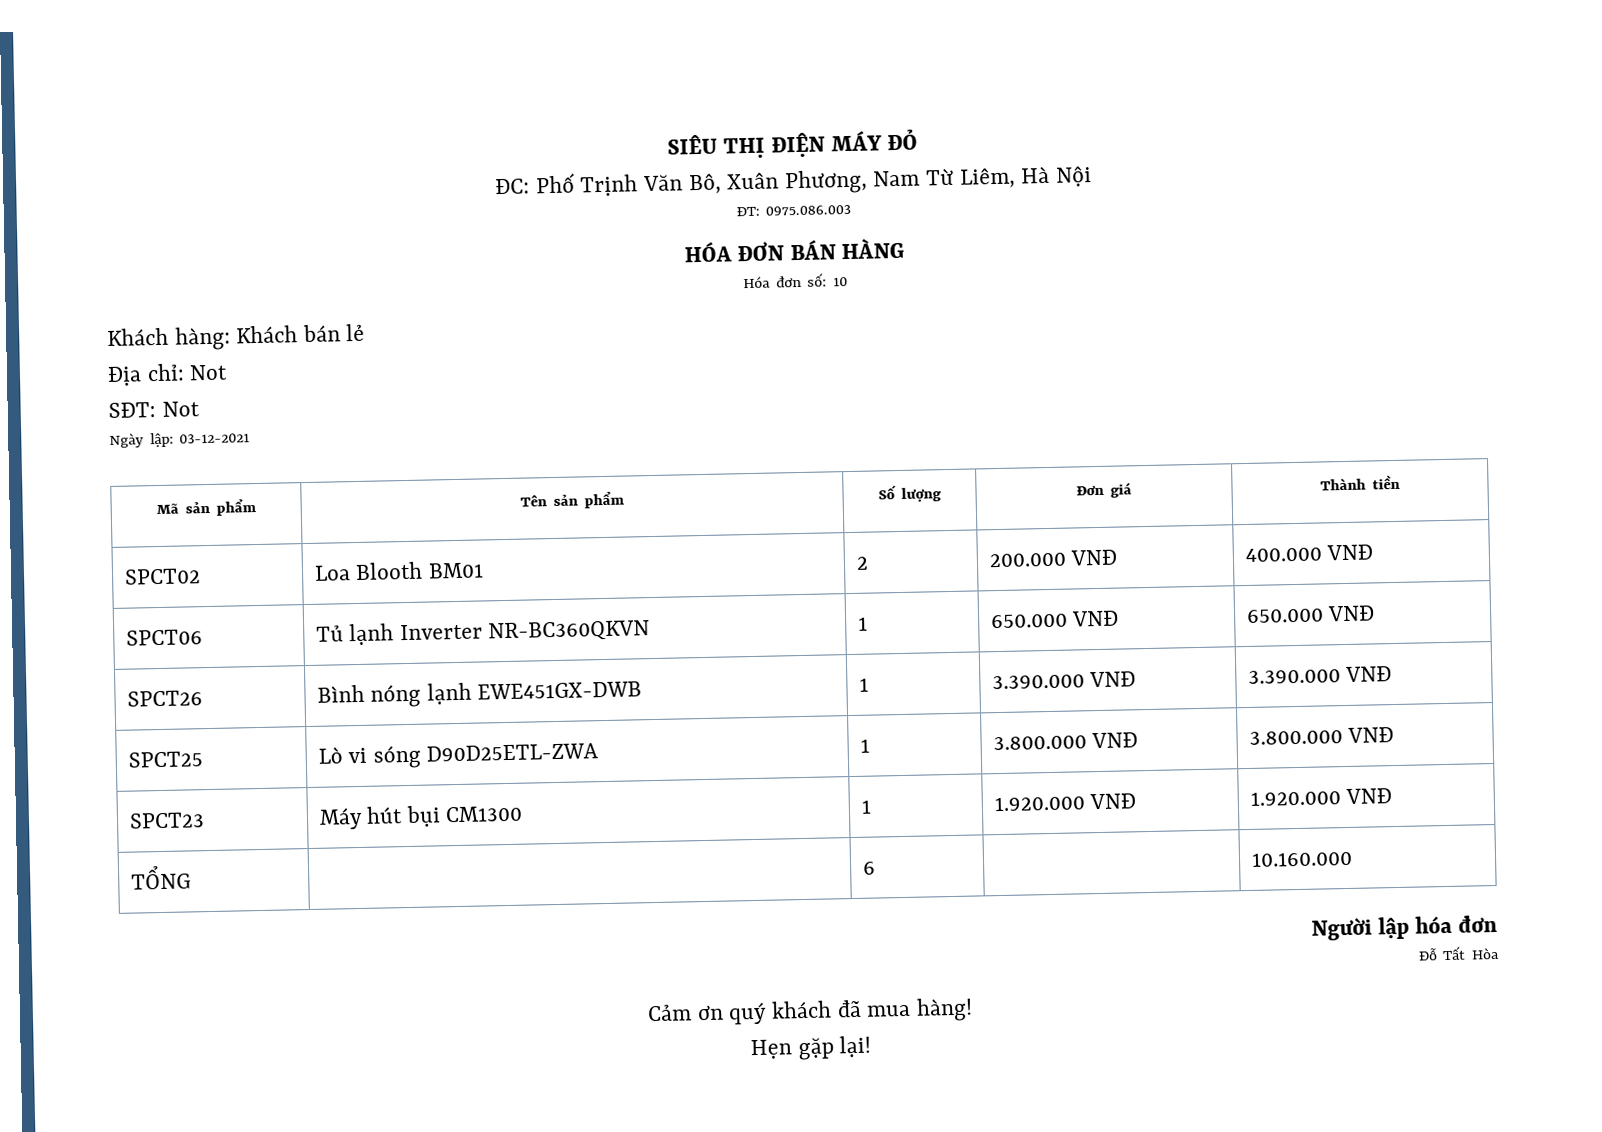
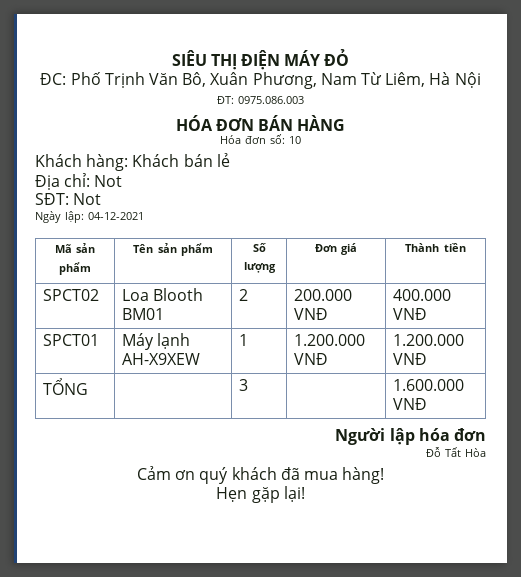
- Ngày lập: 03-12-2021
+ Ngày lập: 04-12-2021
- SPCT06 | Tủ lạnh Inverter NR-BC360QKVN | 1 | 650.000 VNĐ | 650.000 VNĐ
- SPCT26 | Bình nóng lạnh EWE451GX-DWB | 1 | 3.390.000 VNĐ | 3.390.000 VNĐ
- SPCT25 | Lò vi sóng D90D25ETL-ZWA | 1 | 3.800.000 VNĐ | 3.800.000 VNĐ
- SPCT23 | Máy hút bụi CM1300 | 1 | 1.920.000 VNĐ | 1.920.000 VNĐ
+ SPCT01 | Máy lạnh AH-X9XEW | 1 | 1.200.000 VNĐ | 1.200.000 VNĐ
- TỔNG | | 6 | | 10.160.000
+ TỔNG | | 3 | | 1.600.000 VNĐ

